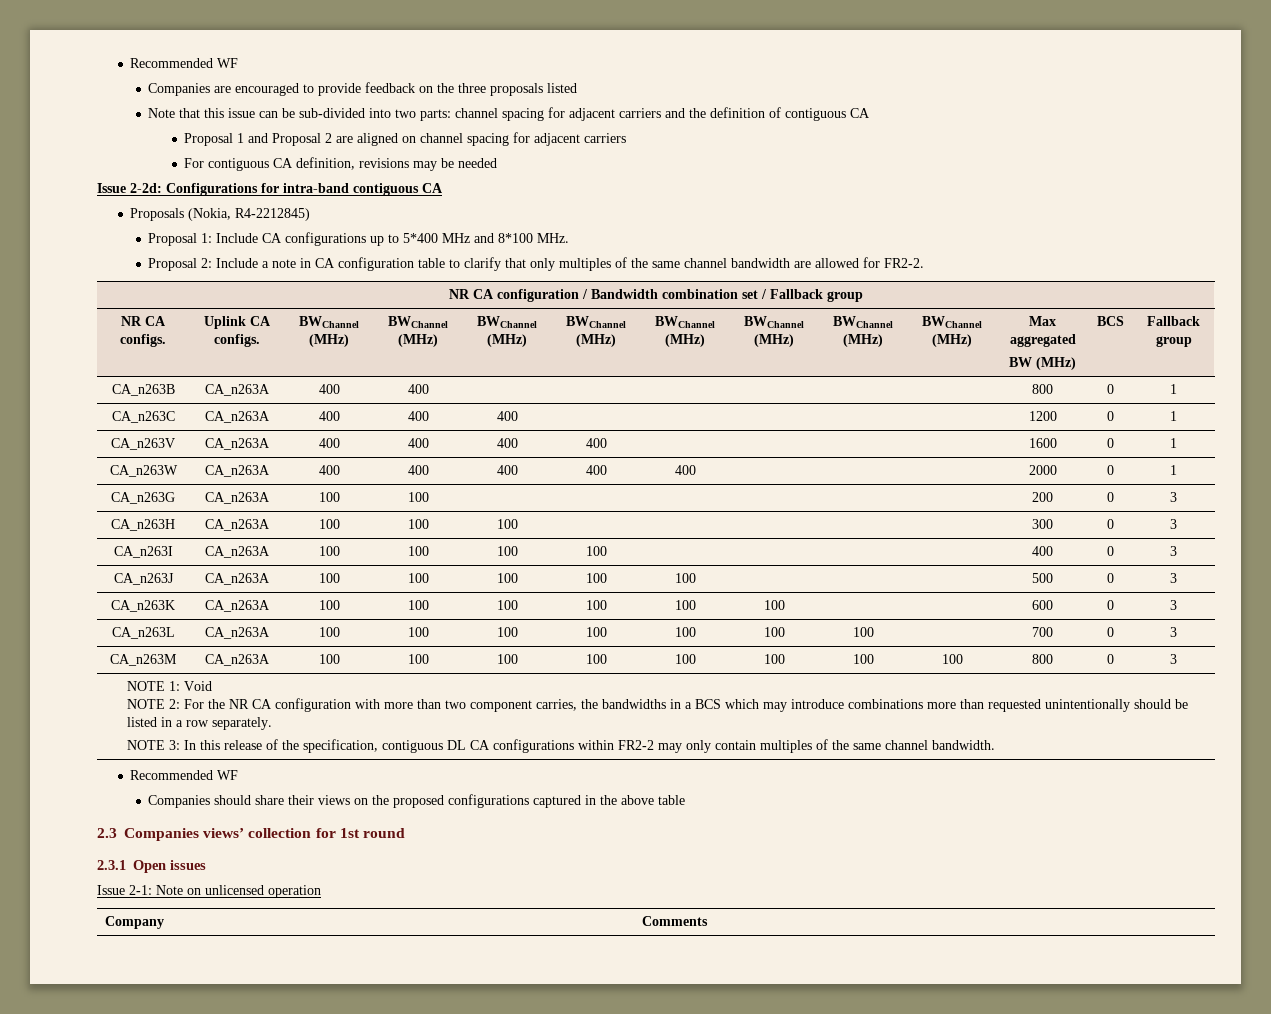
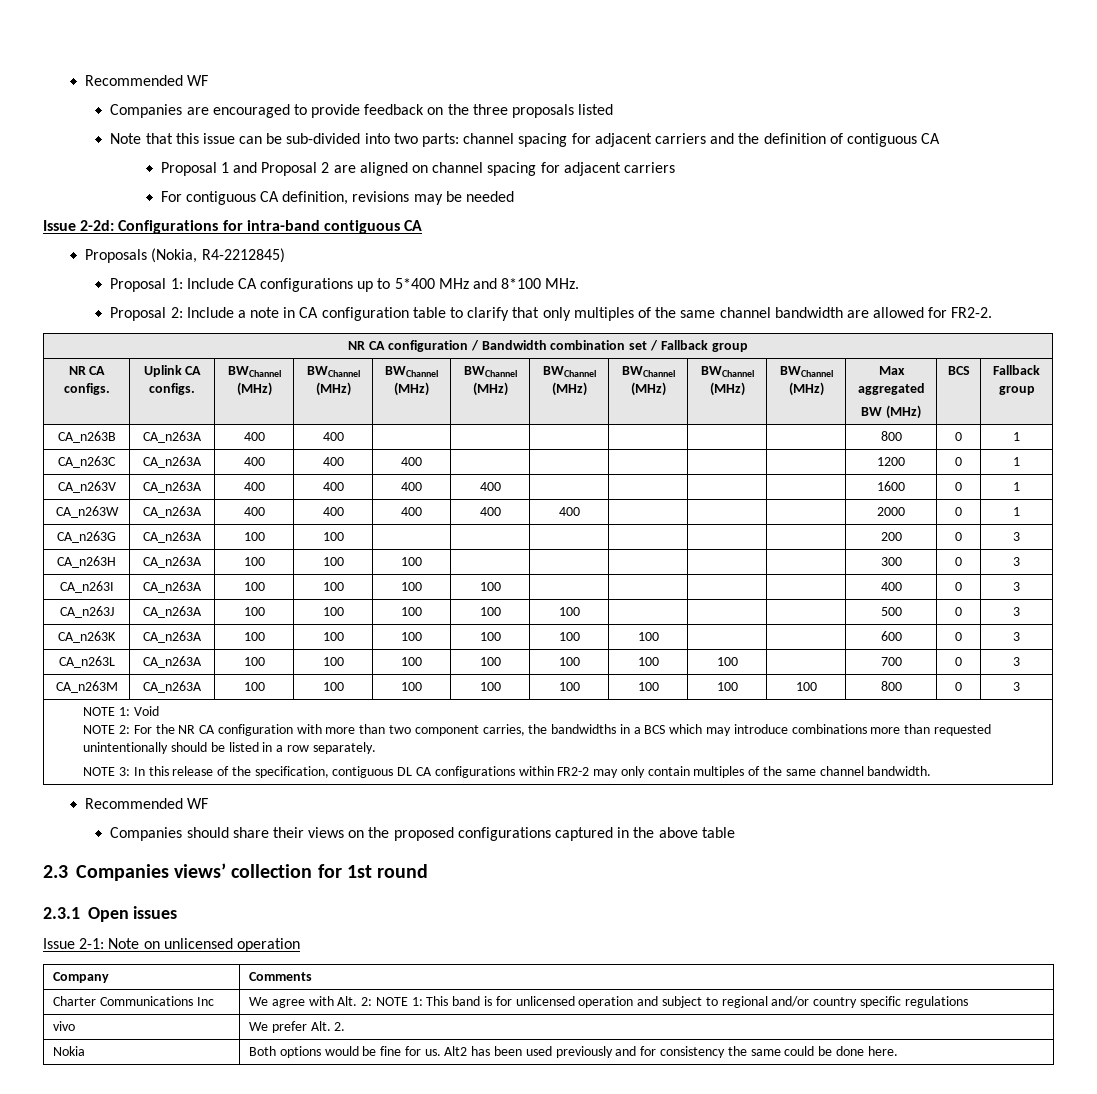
+ Charter Communications Inc | We agree with Alt. 2: NOTE 1: This band is for unlicensed operation and subject to regional and/or country specific regulations
+ vivo | We prefer Alt. 2.
+ Nokia | Both options would be fine for us. Alt2 has been used previously and for consistency the same could be done here.

